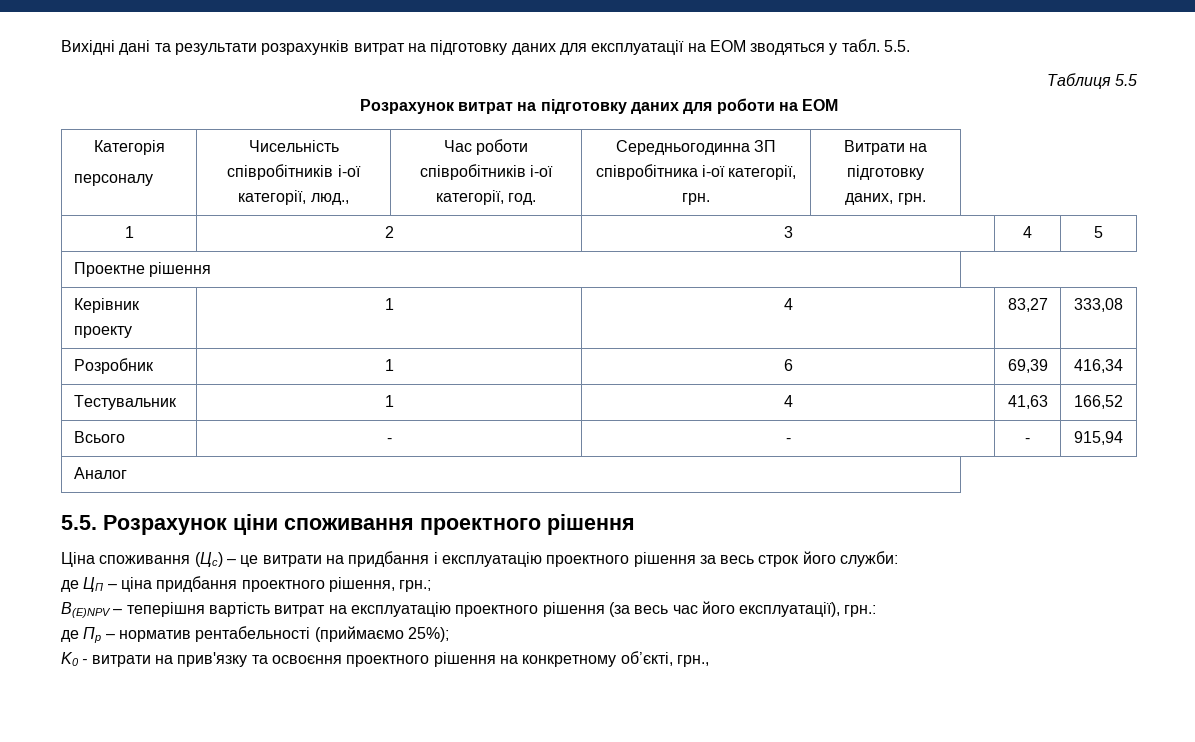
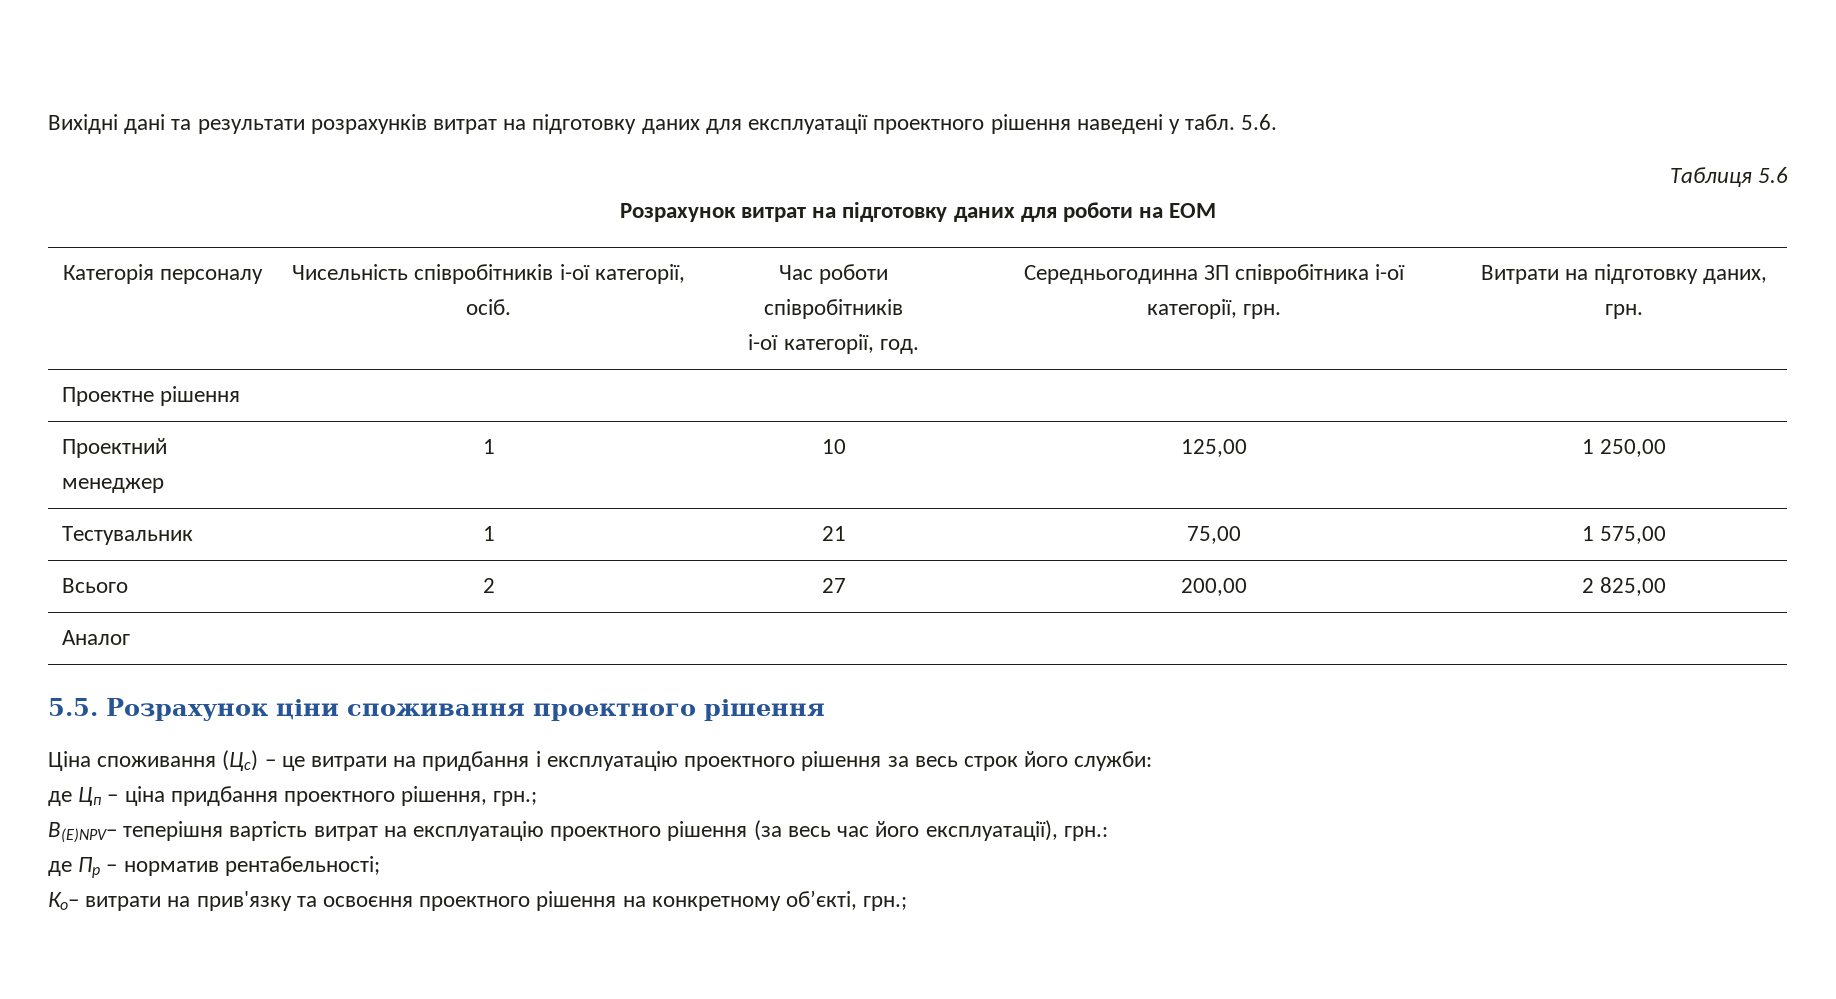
- Вихідні дані та результати розрахунків витрат на підготовку даних для експлуатації на EOM зводяться у табл. 5.5.
+ Вихідні дані та результати розрахунків витрат на підготовку даних для експлуатації проектного рішення наведені у табл. 5.6.
- Таблиця 5.5
+ Таблиця 5.6
- Категорія
- персоналу | Чисельність співробітників і-ої категорії, люд., | Час роботи співробітників і-ої категорії, год. | Середньогодинна ЗП співробітника і-ої категорії, грн. | Витрати на підготовку даних, грн.
+ Категорія персоналу | Чисельність співробітників і-ої категорії, осіб. | Час роботи співробітників
+ і-ої категорії, год. | Середньогодинна ЗП співробітника і-ої категорії, грн. | Витрати на підготовку даних, грн.
- 1 | 2 | 3 | 4 | 5
- Керівник проекту | 1 | 4 | 83,27 | 333,08
- Розробник | 1 | 6 | 69,39 | 416,34
- Тестувальник | 1 | 4 | 41,63 | 166,52
- Всього | - | - | - | 915,94
+ Проектний менеджер | 1 | 10 | 125,00 | 1 250,00
+ Тестувальник | 1 | 21 | 75,00 | 1 575,00
+ Всього | 2 | 27 | 200,00 | 2 825,00
- де ЦП – ціна придбання проектного рішення, грн.;
+ де Цп – ціна придбання проектного рішення, грн.;
- B(E)NPV – теперішня вартість витрат на експлуатацію проектного рішення (за весь час його експлуатації), грн.:
+ B(E)NPV– теперішня вартість витрат на експлуатацію проектного рішення (за весь час його експлуатації), грн.:
- де Пр – норматив рентабельності (приймаємо 25%);
- K0 - витрати на прив'язку та освоєння проектного рішення на конкретному об’єкті, грн.,
+ де Пр – норматив рентабельності;
+ Ко– витрати на прив'язку та освоєння проектного рішення на конкретному об’єкті, грн.;

